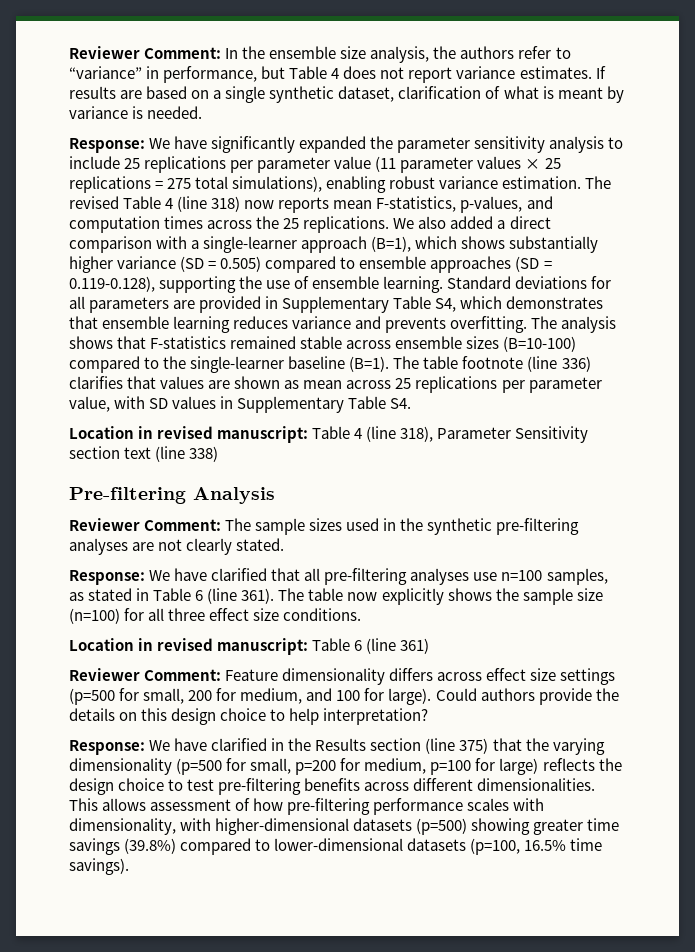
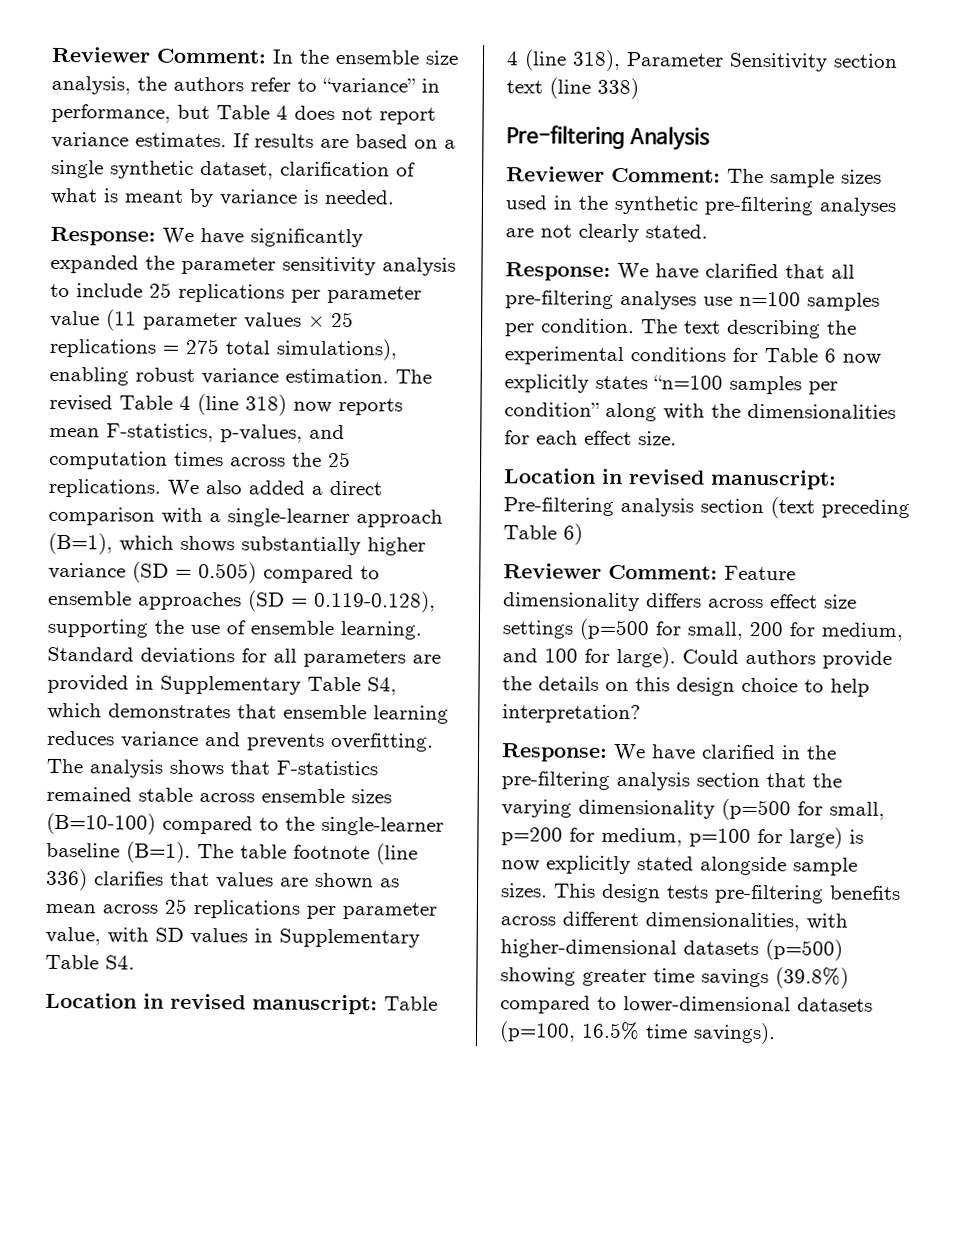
- Response: We have clarified that all pre-filtering analyses use n=100 samples, as stated in Table 6 (line 361). The table now explicitly shows the sample size (n=100) for all three effect size conditions.
- Location in revised manuscript: Table 6 (line 361)
+ Response: We have clarified that all pre-filtering analyses use n=100 samples per condition. The text describing the experimental conditions for Table 6 now explicitly states “n=100 samples per condition” along with the dimensionalities for each effect size.
+ Location in revised manuscript: Pre-filtering analysis section (text preceding Table 6)
- Response: We have clarified in the Results section (line 375) that the varying dimensionality (p=500 for small, p=200 for medium, p=100 for large) reflects the design choice to test pre-filtering benefits across different dimensionalities. This allows assessment of how pre-filtering performance scales with dimensionality, with higher-dimensional datasets (p=500) showing greater time savings (39.8%) compared to lower-dimensional datasets (p=100, 16.5% time savings).
+ Response: We have clarified in the pre-filtering analysis section that the varying dimensionality (p=500 for small, p=200 for medium, p=100 for large) is now explicitly stated alongside sample sizes. This design tests pre-filtering benefits across different dimensionalities, with higher-dimensional datasets (p=500) showing greater time savings (39.8%) compared to lower-dimensional datasets (p=100, 16.5% time savings).

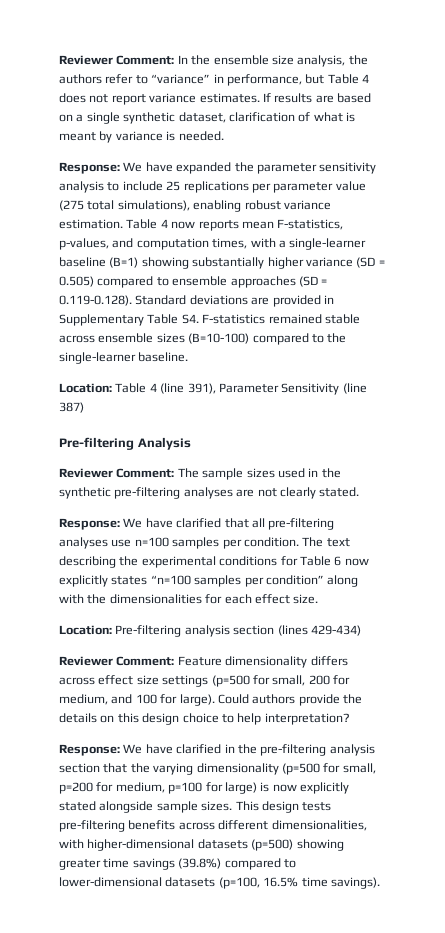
- Response: We have significantly expanded the parameter sensitivity analysis to include 25 replications per parameter value (11 parameter values × 25 replications = 275 total simulations), enabling robust variance estimation.
+ Response: We have expanded the parameter sensitivity analysis to include 25 replications per parameter value (275 total simulations), enabling robust variance estimation.
- The revised Table 4 (line 318) now reports mean F-statistics, p-values, and computation times across the 25 replications. We also added a direct comparison with a single-learner approach (B=1), which shows substantially higher variance (SD = 0.505) compared to ensemble approaches (SD = 0.119-0.128), supporting the use of ensemble learning. Standard deviations for all parameters are provided in Supplementary Table S4, which demonstrates that ensemble learning reduces variance and prevents overfitting. The analysis shows that F-statistics remained stable across ensemble sizes (B=10-100) compared to the single-learner baseline (B=1). The table footnote (line 336) clarifies that values are shown as mean across 25 replications per parameter value, with SD values in Supplementary Table S4.
- Location in revised manuscript: Table 4 (line 318), Parameter Sensitivity section text (line 338)
+ Table 4 now reports mean F-statistics, p-values, and computation times, with a single-learner baseline (B=1) showing substantially higher variance (SD = 0.505) compared to ensemble approaches (SD = 0.119-0.128). Standard deviations are provided in Supplementary Table S4. F-statistics remained stable across ensemble sizes (B=10-100) compared to the single-learner baseline.
+ Location: Table 4 (line 391), Parameter Sensitivity (line 387)
- Location in revised manuscript: Pre-filtering analysis section (text preceding Table 6)
+ Location: Pre-filtering analysis section (lines 429-434)

